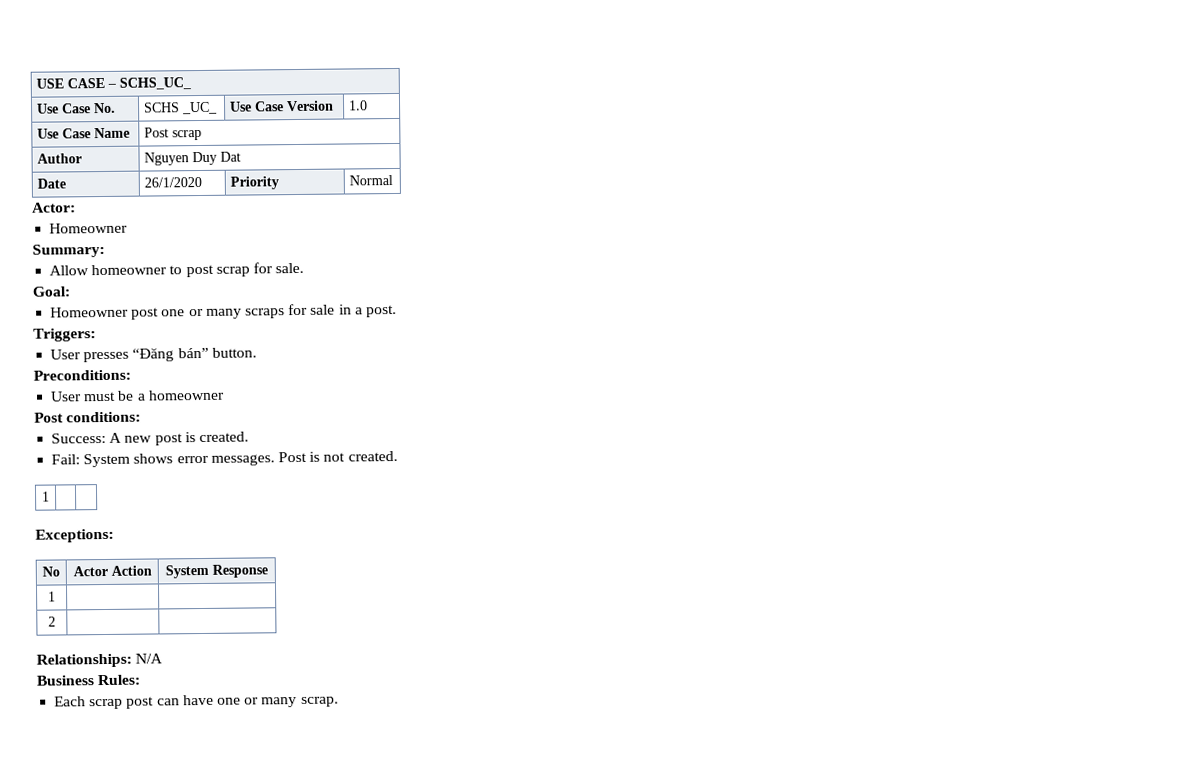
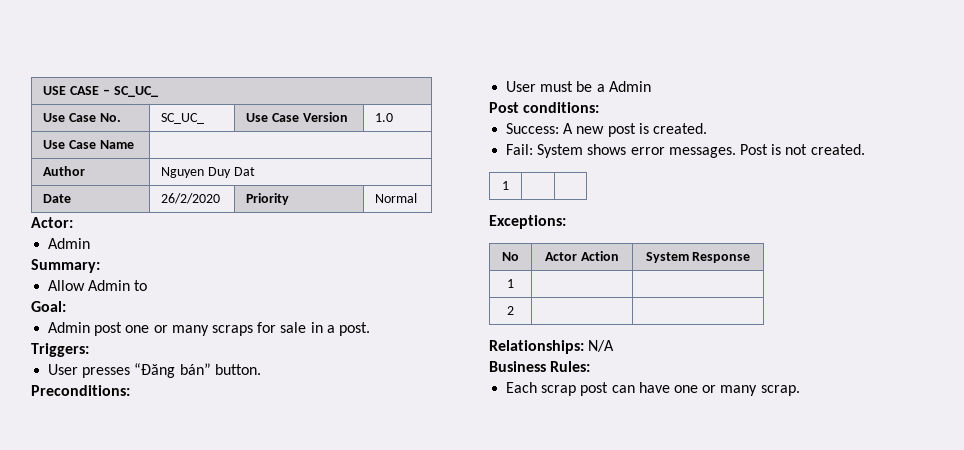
- USE CASE – SCHS_UC_
+ USE CASE – SC_UC_
- Use Case No. | SCHS _UC_ | Use Case Version | 1.0
+ Use Case No. | SC_UC_ | Use Case Version | 1.0
- Use Case Name | Post scrap
+ Use Case Name |
- Date | 26/1/2020 | Priority | Normal
+ Date | 26/2/2020 | Priority | Normal
  Actor:
- Homeowner
+ Admin
- Allow homeowner to post scrap for sale.
+ Allow Admin to
- Homeowner post one or many scraps for sale in a post.
+ Admin post one or many scraps for sale in a post.
- User must be a homeowner
+ User must be a Admin

